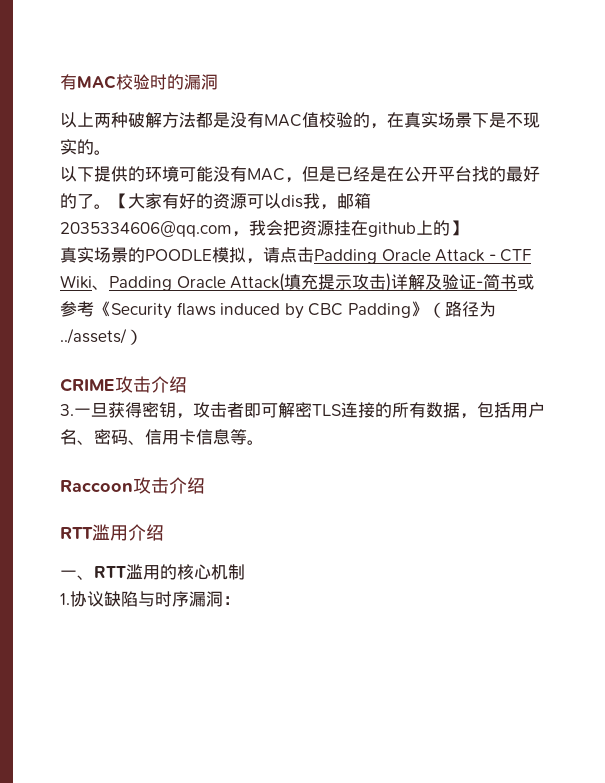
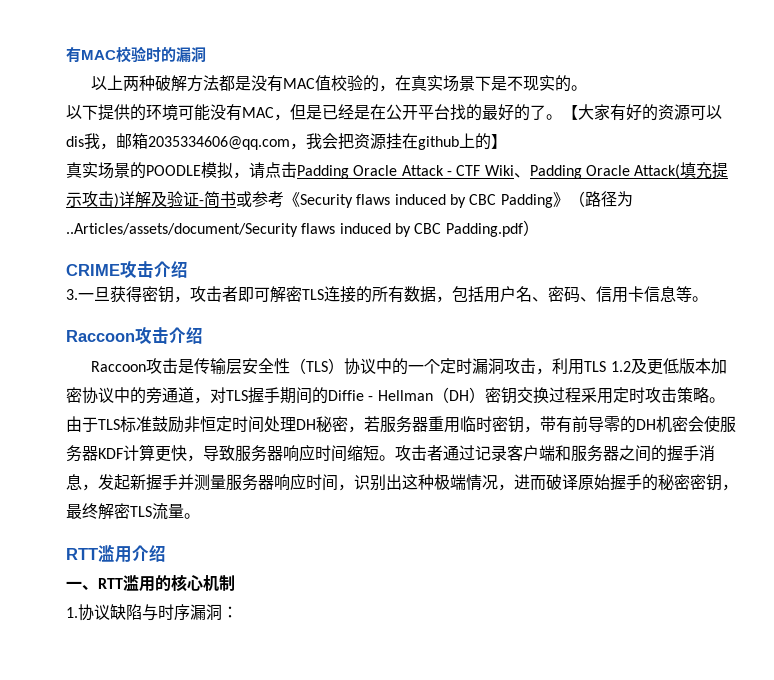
- 真实场景的POODLE模拟，请点击Padding Oracle Attack - CTF Wiki、Padding Oracle Attack(填充提示攻击)详解及验证-简书或参考《Security flaws induced by CBC Padding》（路径为../assets/）
+ 真实场景的POODLE模拟，请点击Padding Oracle Attack - CTF Wiki、Padding Oracle Attack(填充提示攻击)详解及验证-简书或参考《Security flaws induced by CBC Padding》（路径为..Articles/assets/document/Security flaws induced by CBC Padding.pdf）
+ Raccoon攻击是传输层安全性（TLS）协议中的一个定时漏洞攻击，利用TLS 1.2及更低版本加密协议中的旁通道，对TLS握手期间的Diffie - Hellman（DH）密钥交换过程采用定时攻击策略。由于TLS标准鼓励非恒定时间处理DH秘密，若服务器重用临时密钥，带有前导零的DH机密会使服务器KDF计算更快，导致服务器响应时间缩短。攻击者通过记录客户端和服务器之间的握手消息，发起新握手并测量服务器响应时间，识别出这种极端情况，进而破译原始握手的秘密密钥，最终解密TLS流量。

